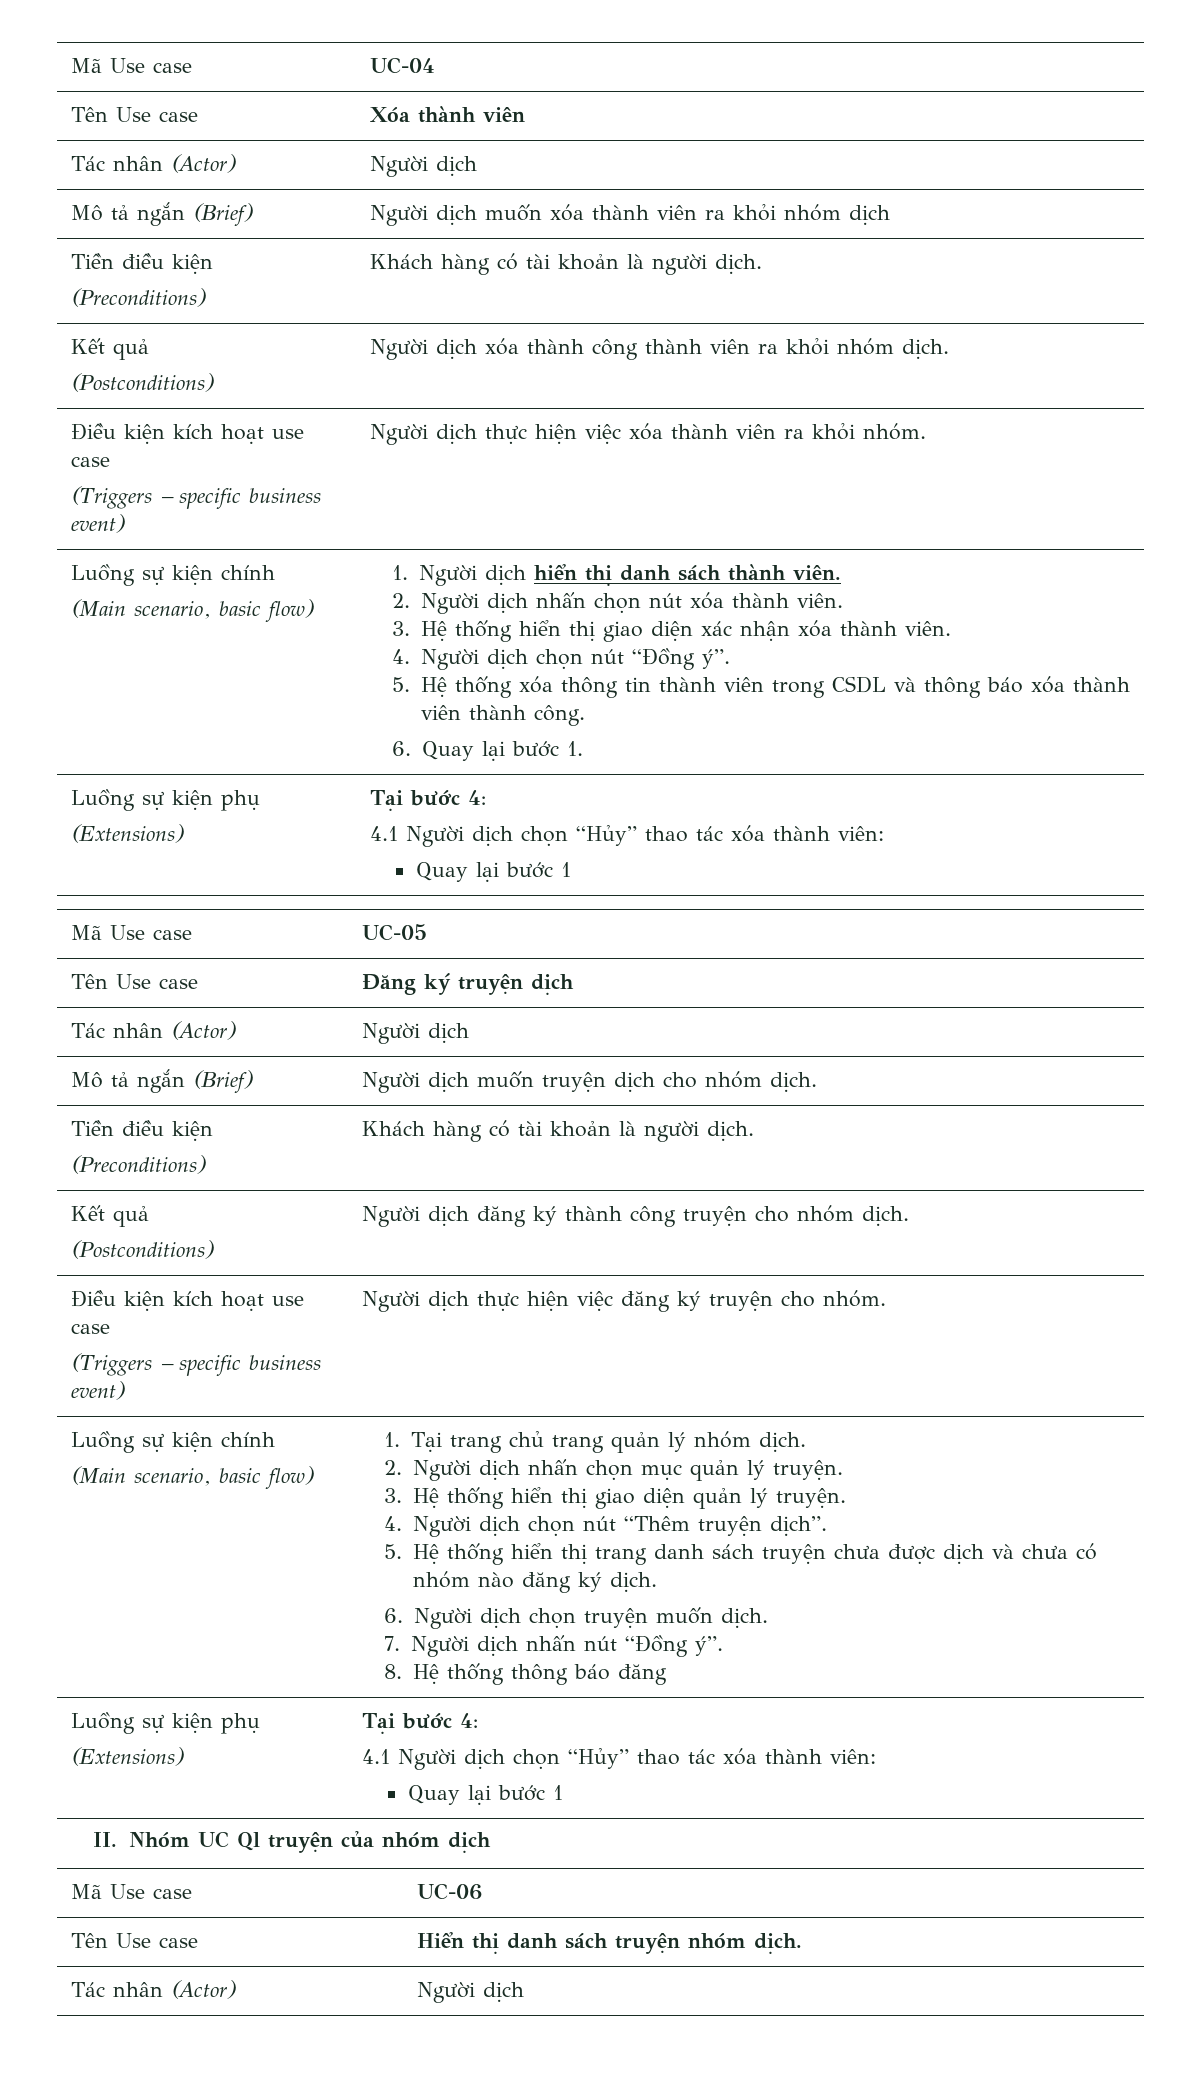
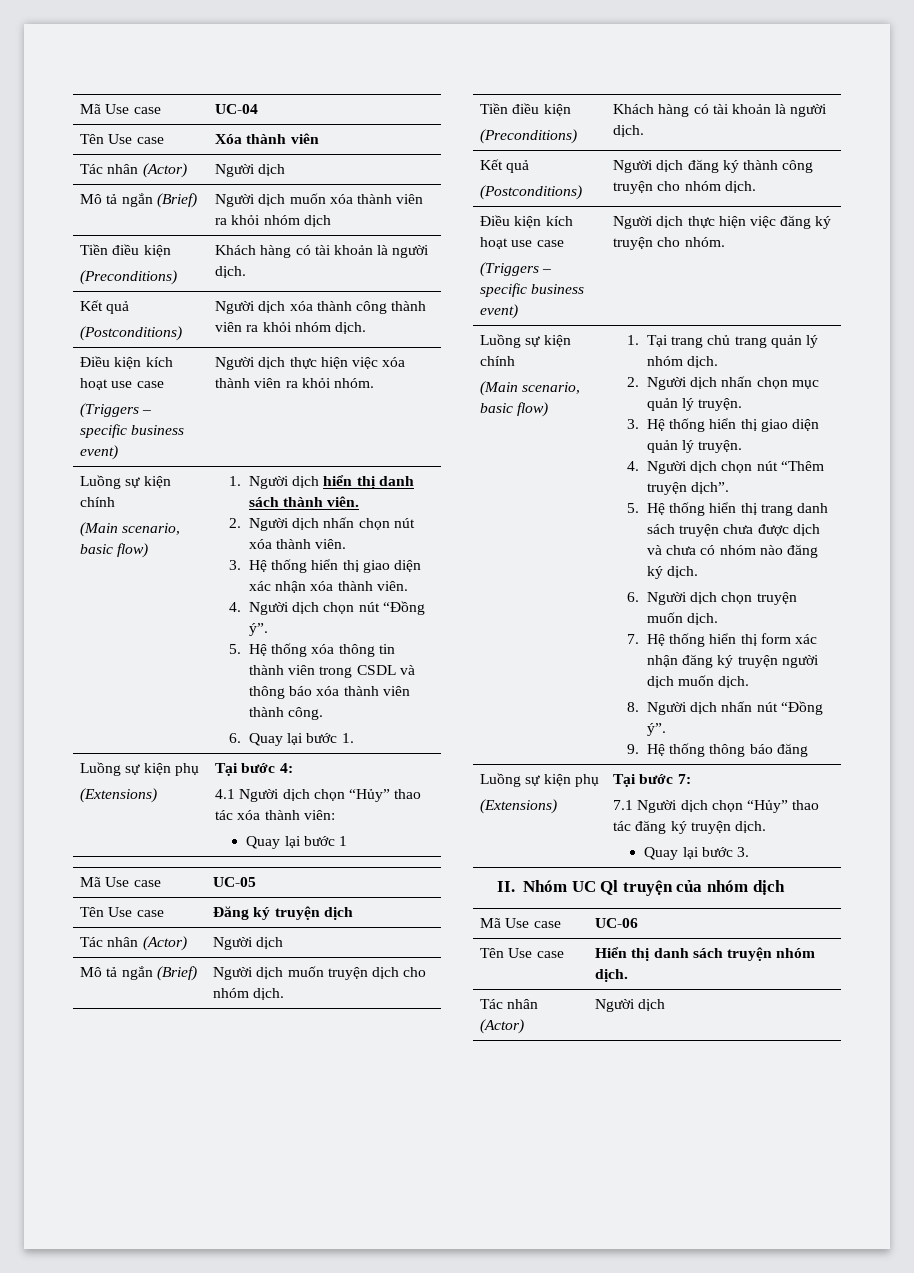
- 7. Người dịch nhấn nút “Đồng ý”.
+ 7. Hệ thống hiển thị form xác nhận đăng ký truyện người dịch muốn dịch.
+ 8. Người dịch nhấn nút “Đồng ý”.
- 8. Hệ thống thông báo đăng
+ 9. Hệ thống thông báo đăng
  Luồng sự kiện phụ
- (Extensions) | Tại bước 4:
- 4.1 Người dịch chọn “Hủy” thao tác xóa thành viên:
- Quay lại bước 1
+ (Extensions) | Tại bước 7:
+ 7.1 Người dịch chọn “Hủy” thao tác đăng ký truyện dịch.
+ Quay lại bước 3.

